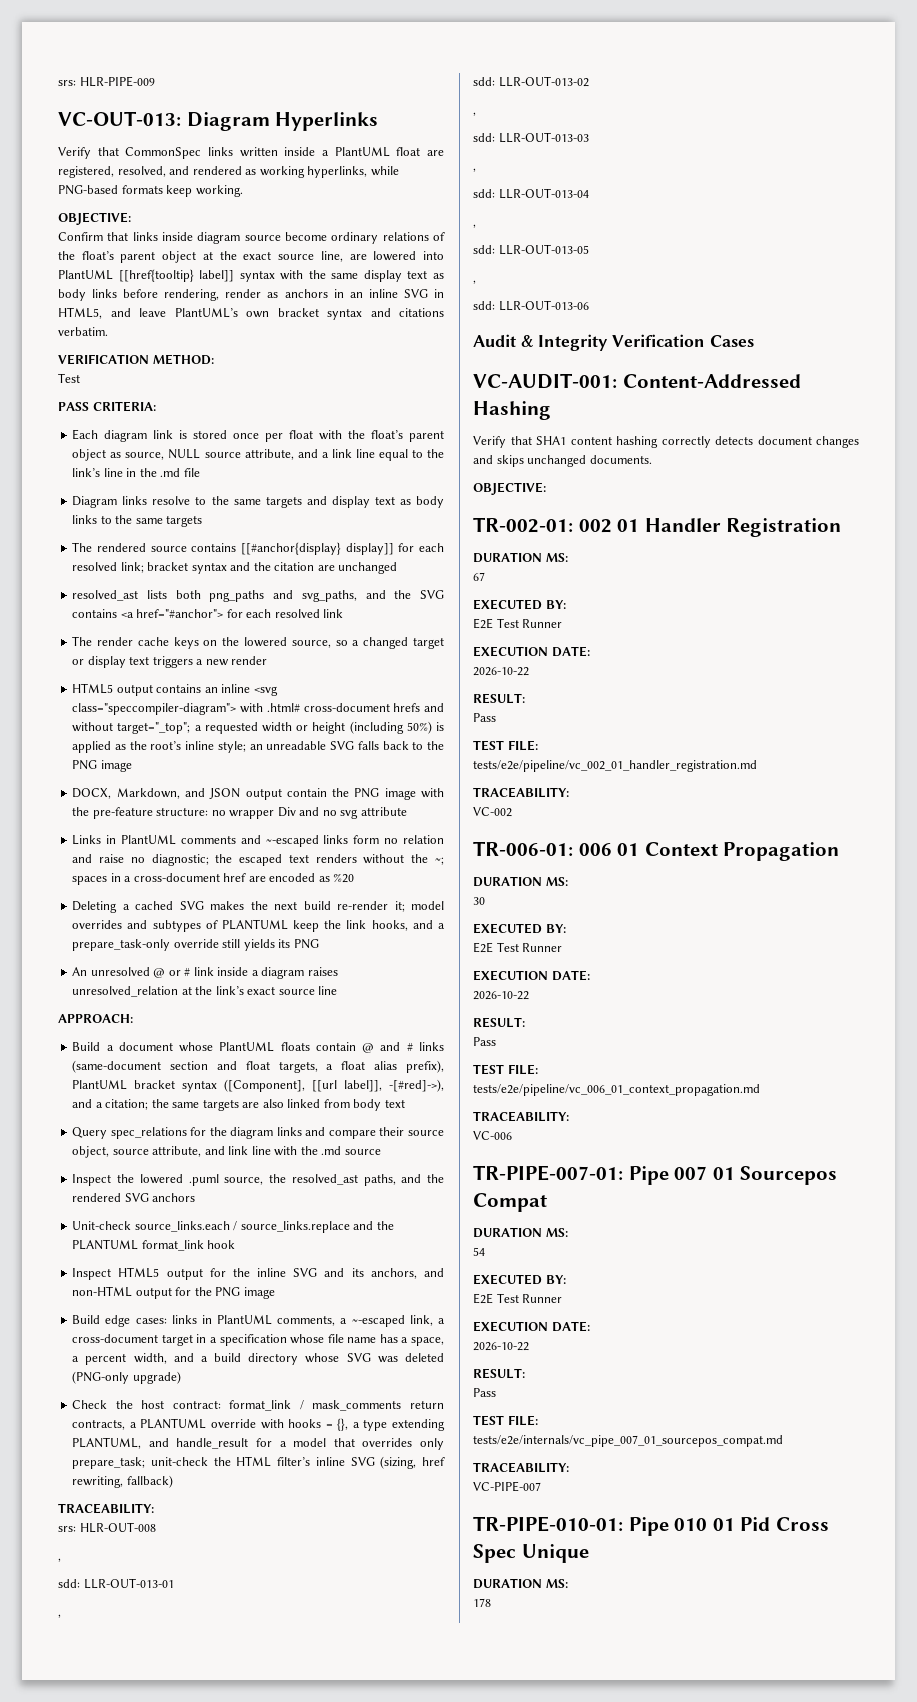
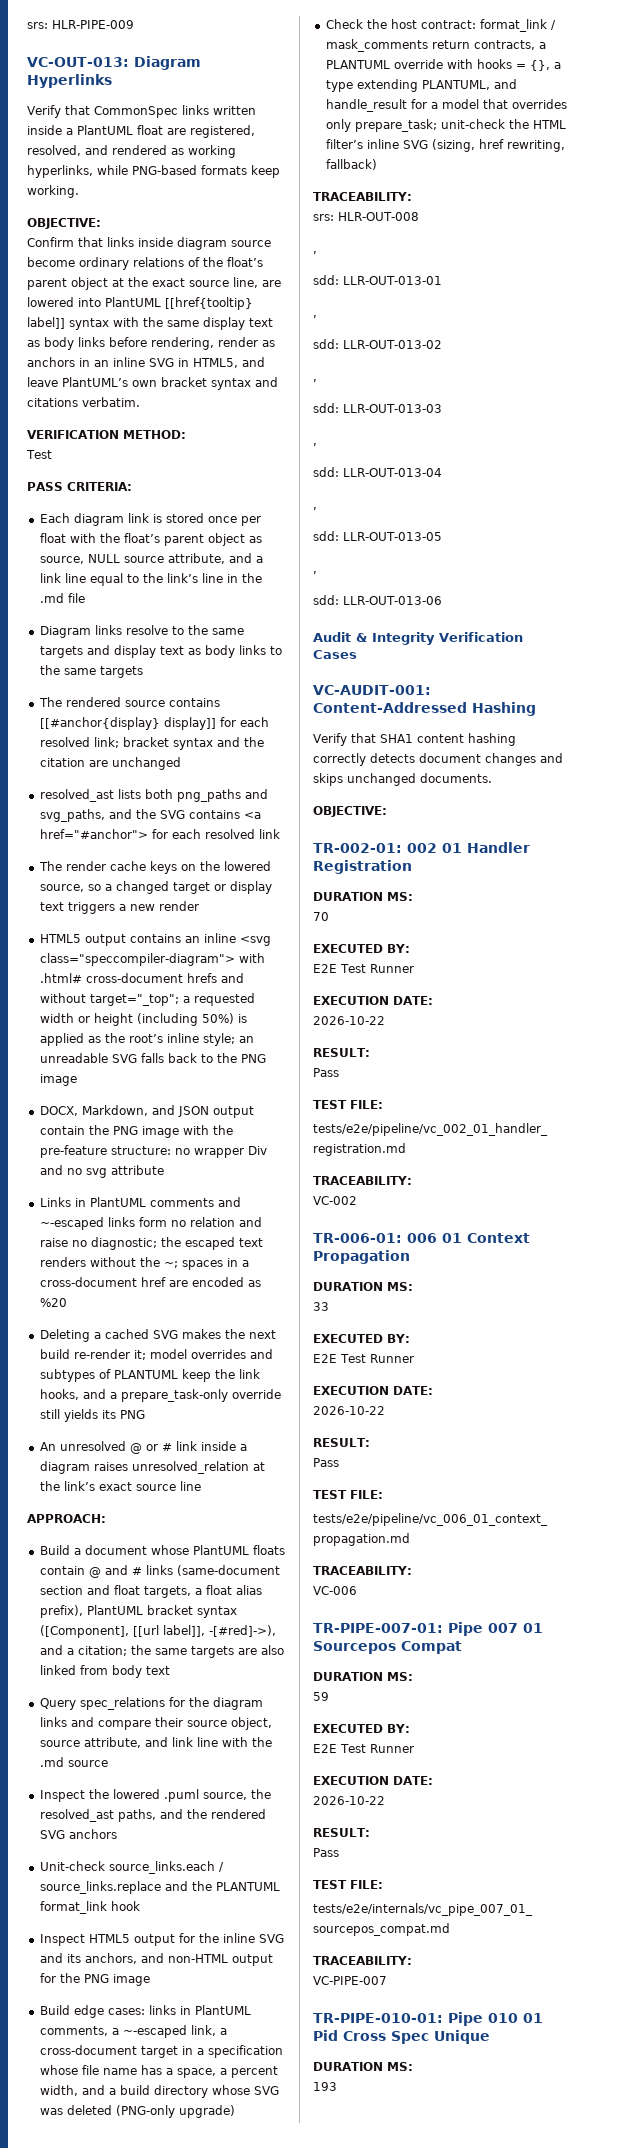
- 67
+ 70
- 30
+ 33
- 54
+ 59
- 178
+ 193

